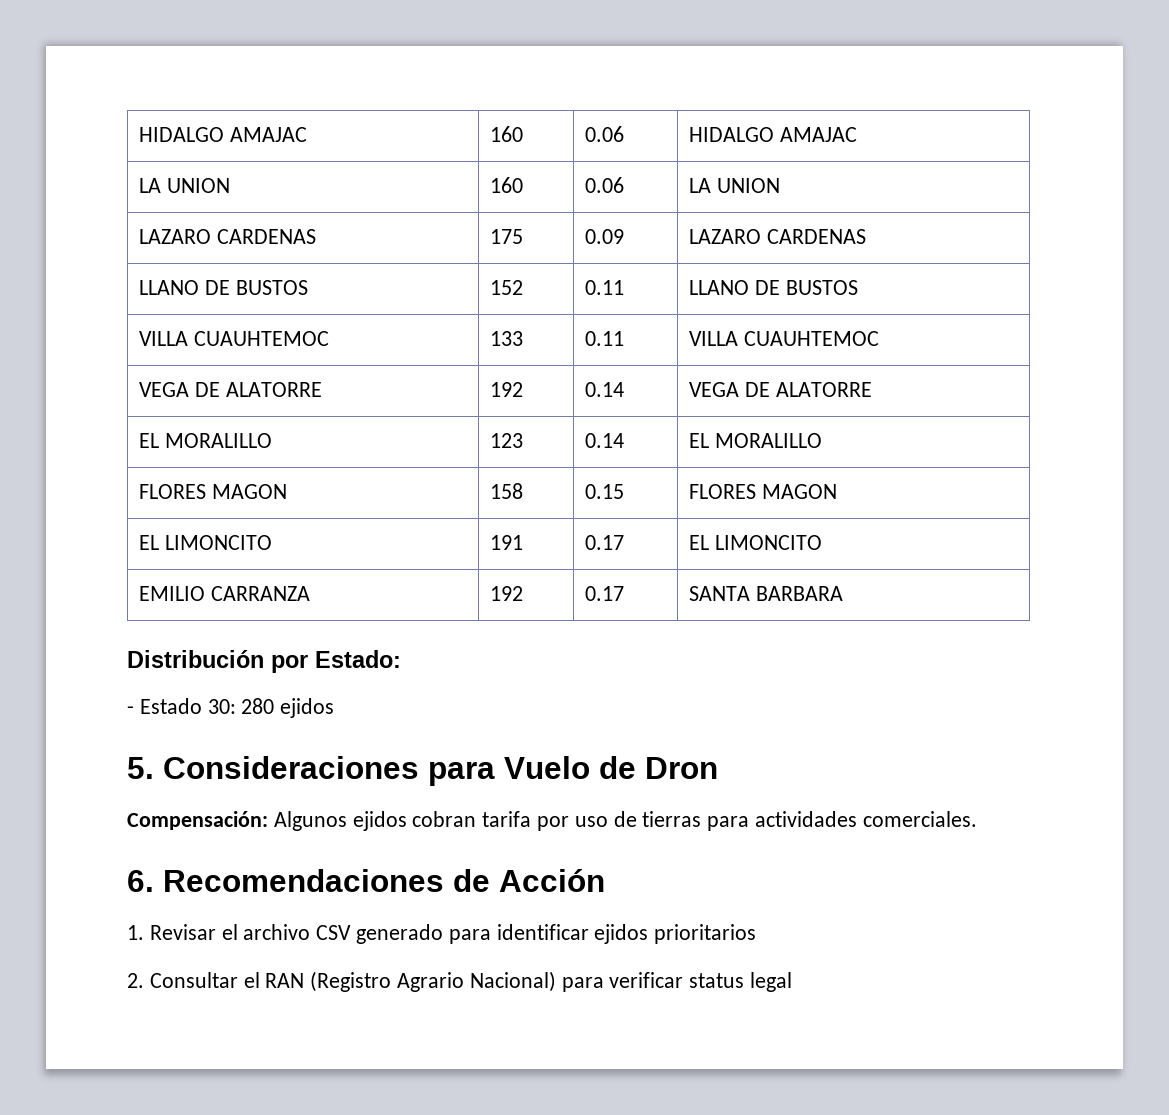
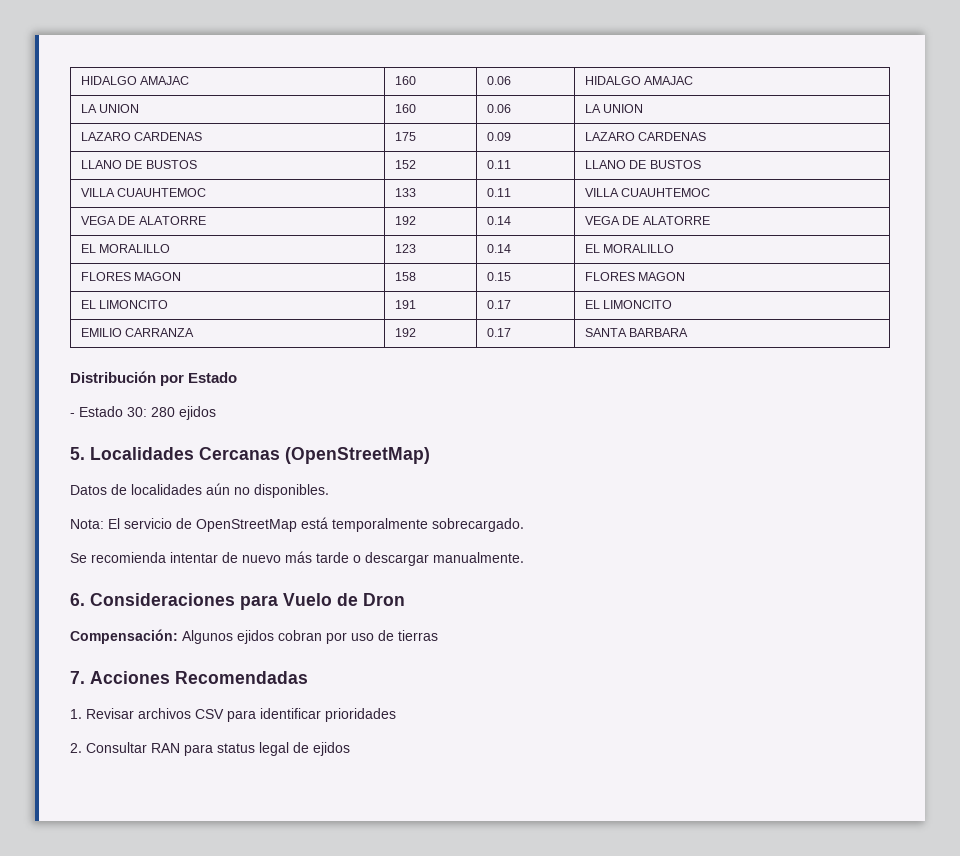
- Distribución por Estado:
+ Distribución por Estado
- 5. Consideraciones para Vuelo de Dron
+ 5. Localidades Cercanas (OpenStreetMap)
+ Datos de localidades aún no disponibles.
+ Nota: El servicio de OpenStreetMap está temporalmente sobrecargado.
+ Se recomienda intentar de nuevo más tarde o descargar manualmente.
+ 6. Consideraciones para Vuelo de Dron
- Compensación: Algunos ejidos cobran tarifa por uso de tierras para actividades comerciales.
- 6. Recomendaciones de Acción
- 1. Revisar el archivo CSV generado para identificar ejidos prioritarios
- 2. Consultar el RAN (Registro Agrario Nacional) para verificar status legal
+ Compensación: Algunos ejidos cobran por uso de tierras
+ 7. Acciones Recomendadas
+ 1. Revisar archivos CSV para identificar prioridades
+ 2. Consultar RAN para status legal de ejidos

